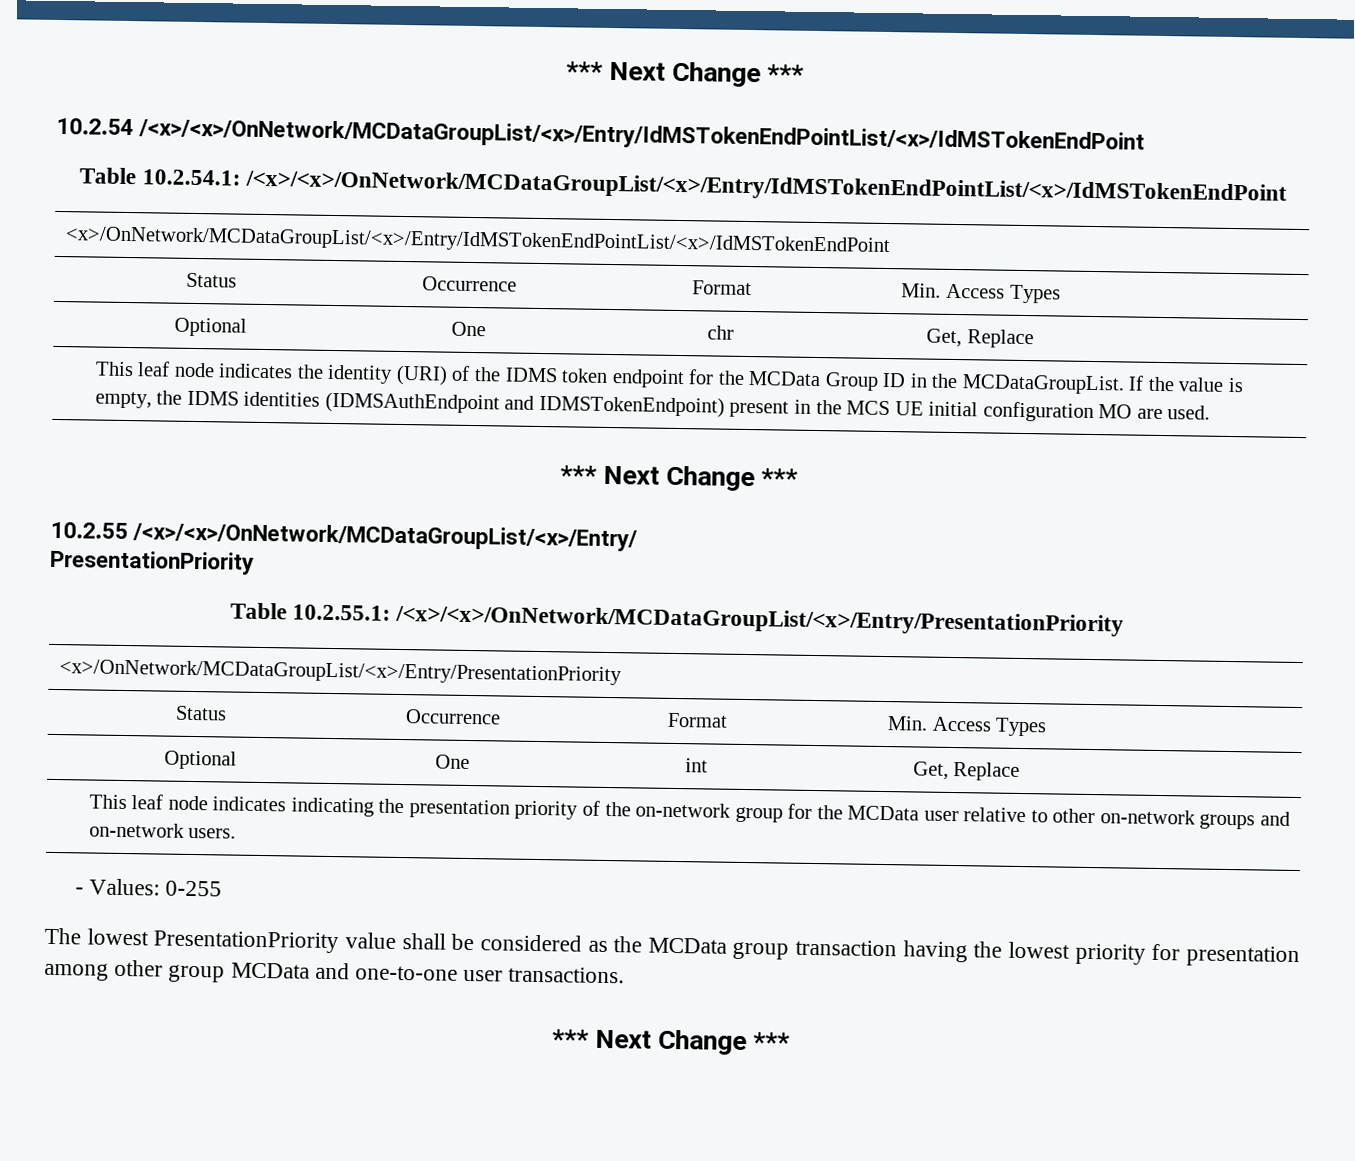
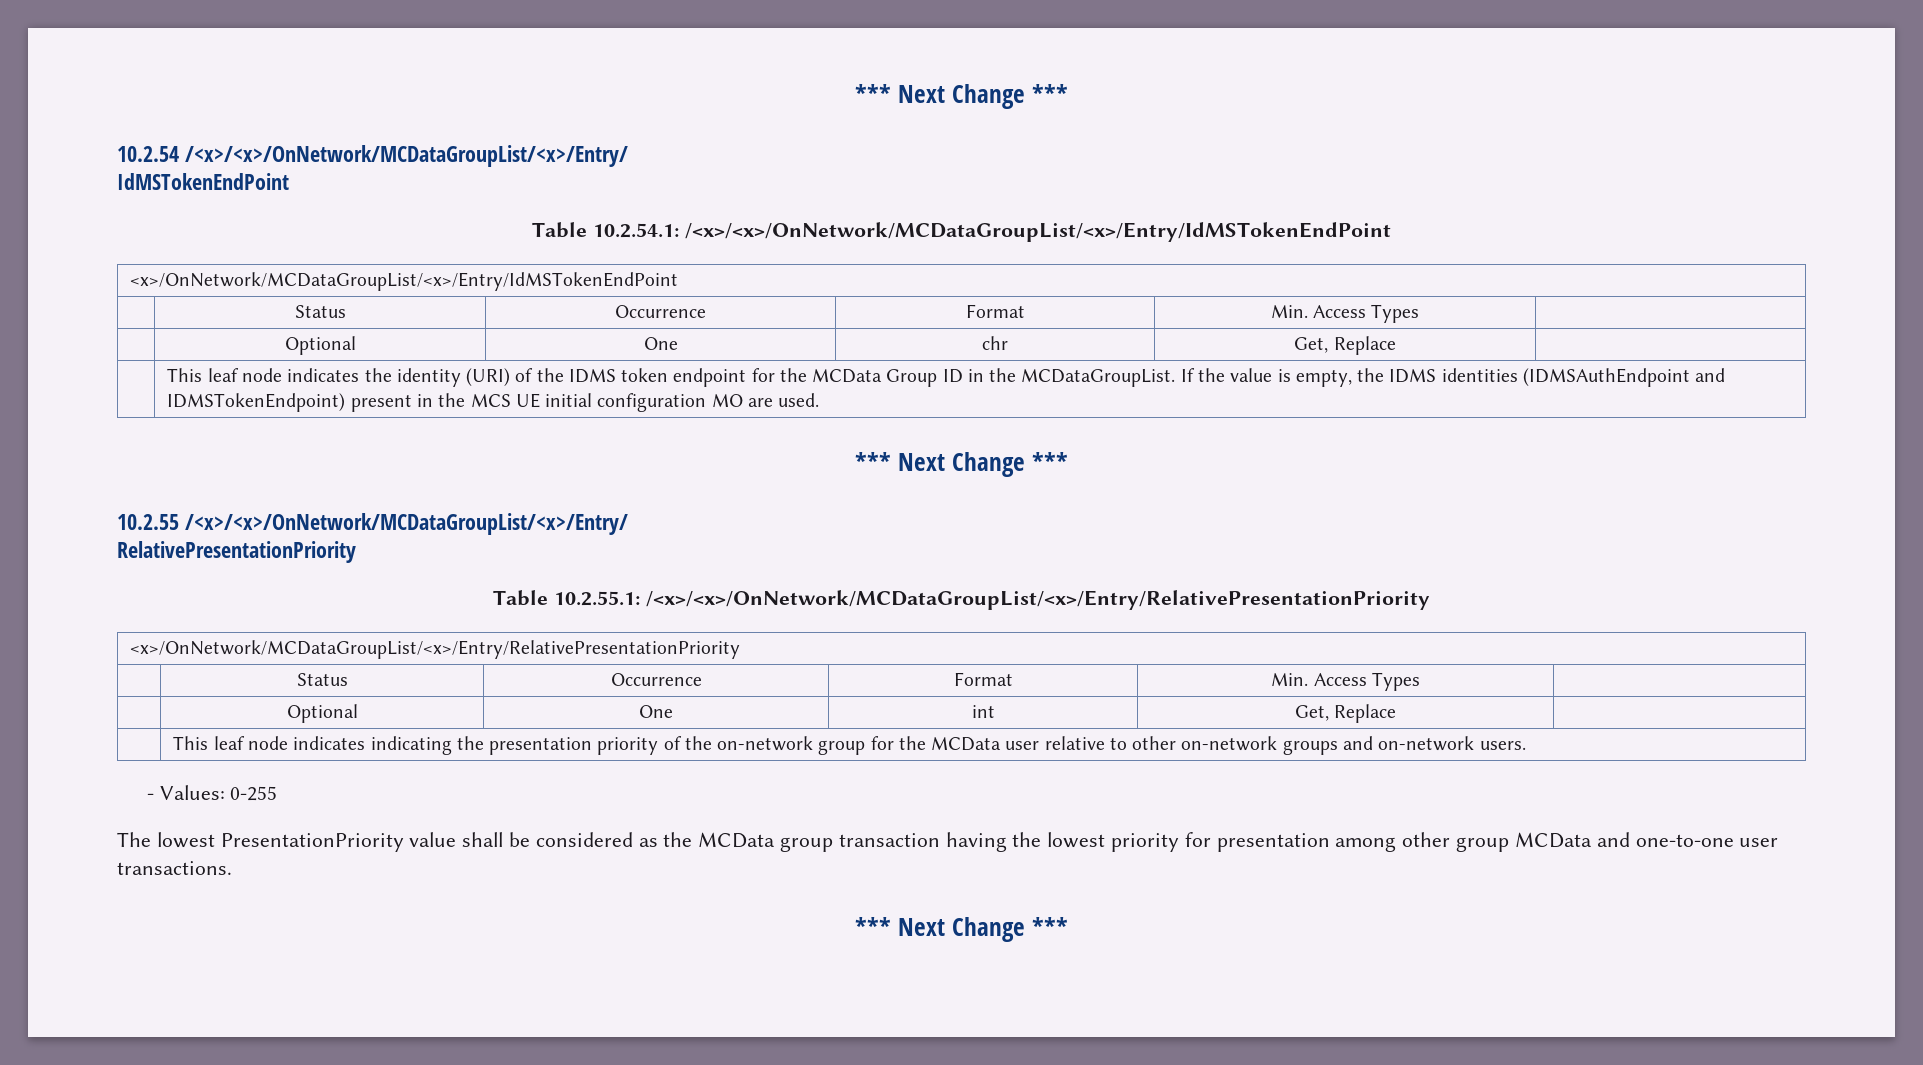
- 10.2.54 /<x>/<x>/OnNetwork/MCDataGroupList/<x>/Entry/IdMSTokenEndPointList/<x>/IdMSTokenEndPoint
+ 10.2.54 /<x>/<x>/OnNetwork/MCDataGroupList/<x>/Entry/
+ IdMSTokenEndPoint
- Table 10.2.54.1: /<x>/<x>/OnNetwork/MCDataGroupList/<x>/Entry/IdMSTokenEndPointList/<x>/IdMSTokenEndPoint
- <x>/OnNetwork/MCDataGroupList/<x>/Entry/IdMSTokenEndPointList/<x>/IdMSTokenEndPoint
+ Table 10.2.54.1: /<x>/<x>/OnNetwork/MCDataGroupList/<x>/Entry/IdMSTokenEndPoint
+ <x>/OnNetwork/MCDataGroupList/<x>/Entry/IdMSTokenEndPoint
  10.2.55 /<x>/<x>/OnNetwork/MCDataGroupList/<x>/Entry/
- PresentationPriority
+ RelativePresentationPriority
- Table 10.2.55.1: /<x>/<x>/OnNetwork/MCDataGroupList/<x>/Entry/PresentationPriority
- <x>/OnNetwork/MCDataGroupList/<x>/Entry/PresentationPriority
+ Table 10.2.55.1: /<x>/<x>/OnNetwork/MCDataGroupList/<x>/Entry/RelativePresentationPriority
+ <x>/OnNetwork/MCDataGroupList/<x>/Entry/RelativePresentationPriority

